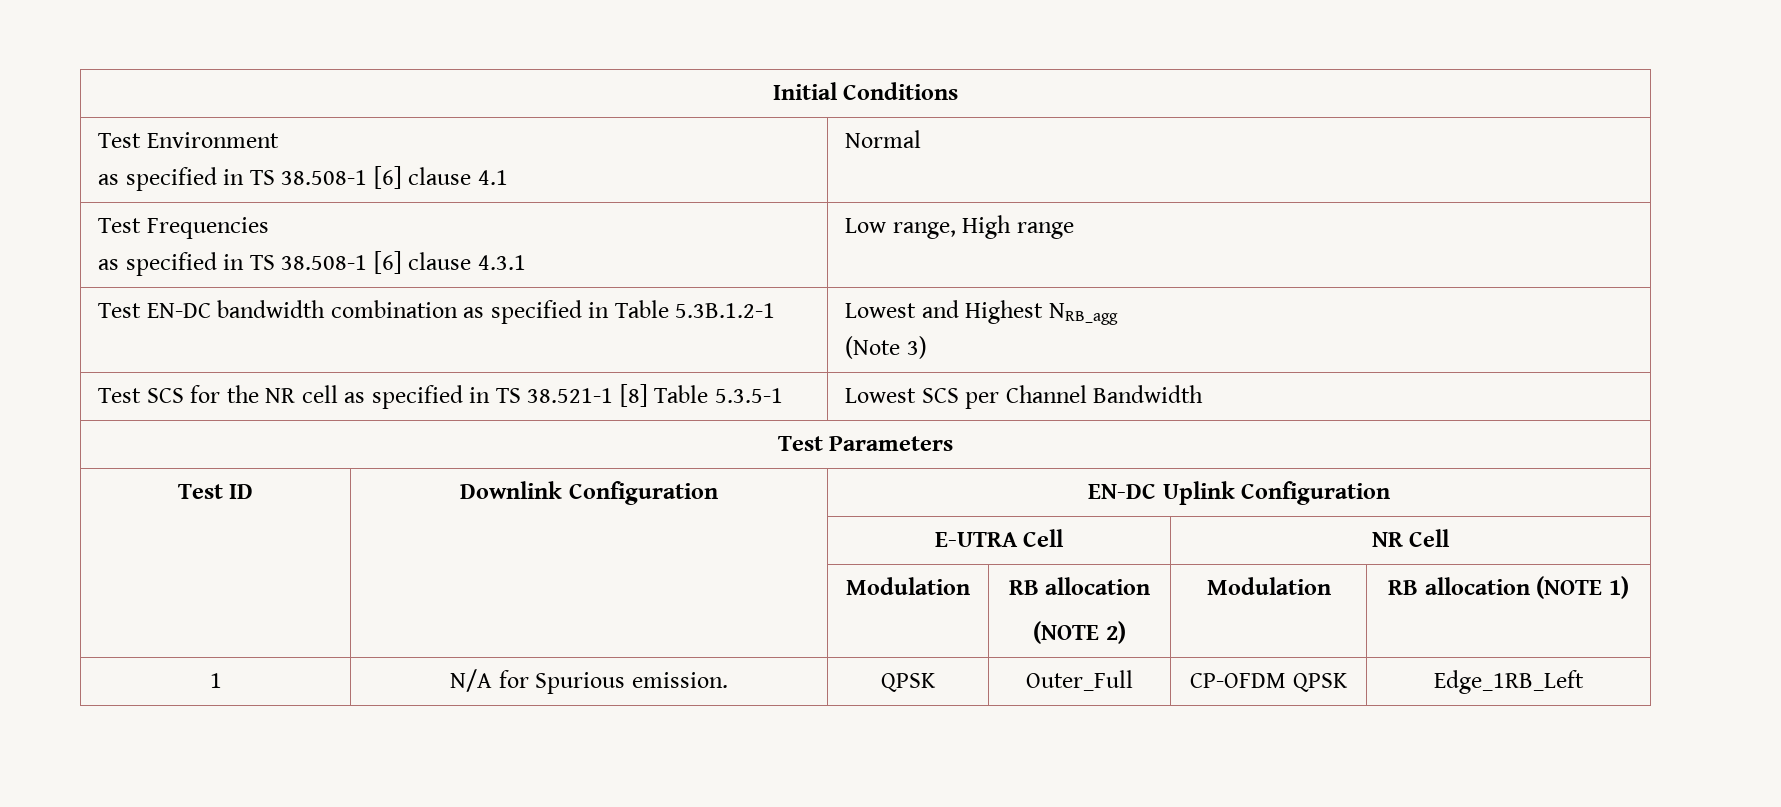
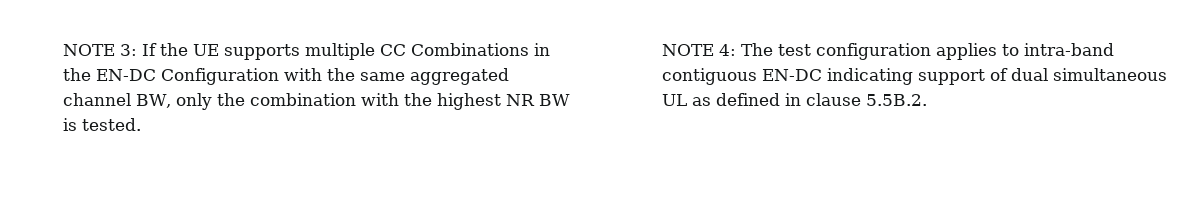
- Initial Conditions
- Test Environment
- as specified in TS 38.508-1 [6] clause 4.1 | Normal
- Test Frequencies
- as specified in TS 38.508-1 [6] clause 4.3.1 | Low range, High range
- Test EN-DC bandwidth combination as specified in Table 5.3B.1.2-1 | Lowest and Highest NRB_agg
- (Note 3)
- Test SCS for the NR cell as specified in TS 38.521-1 [8] Table 5.3.5-1 | Lowest SCS per Channel Bandwidth
- Test Parameters
- Test ID | Downlink Configuration | EN-DC Uplink Configuration
- | | E-UTRA Cell | NR Cell
- | | Modulation | RB allocation
- (NOTE 2) | Modulation | RB allocation (NOTE 1)
- 1 | N/A for Spurious emission. | QPSK | Outer_Full | CP-OFDM QPSK | Edge_1RB_Left
+ NOTE 3: If the UE supports multiple CC Combinations in the EN-DC Configuration with the same aggregated channel BW, only the combination with the highest NR BW is tested.
+ NOTE 4: The test configuration applies to intra-band contiguous EN-DC indicating support of dual simultaneous UL as defined in clause 5.5B.2.

